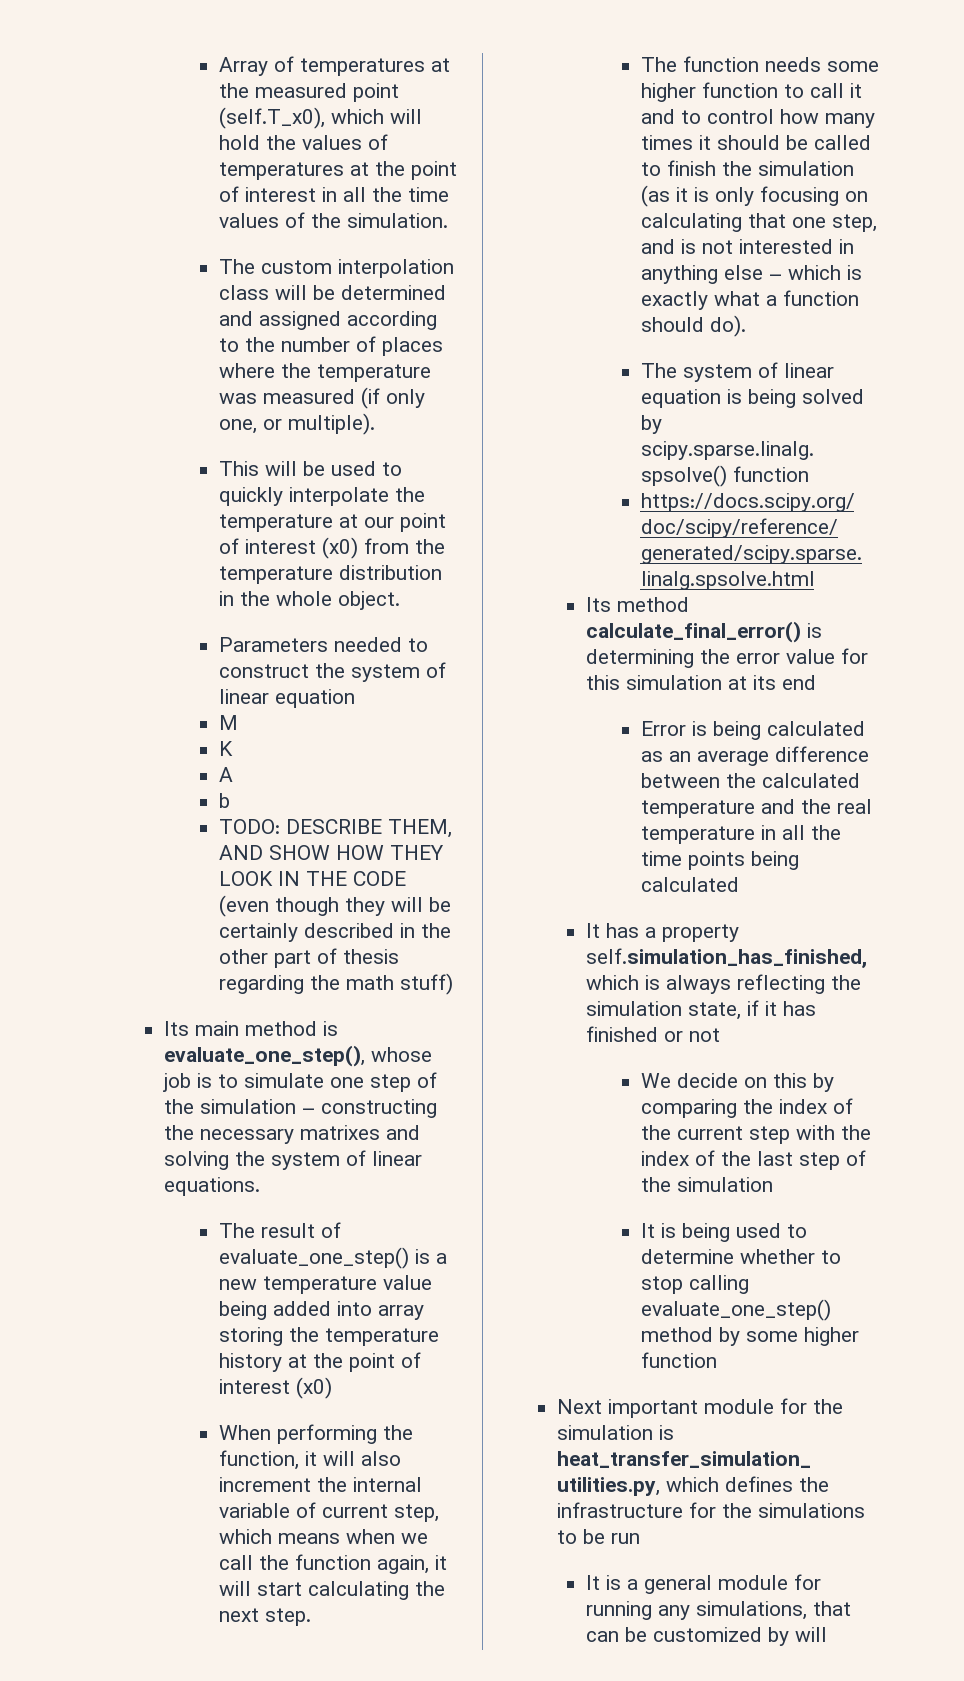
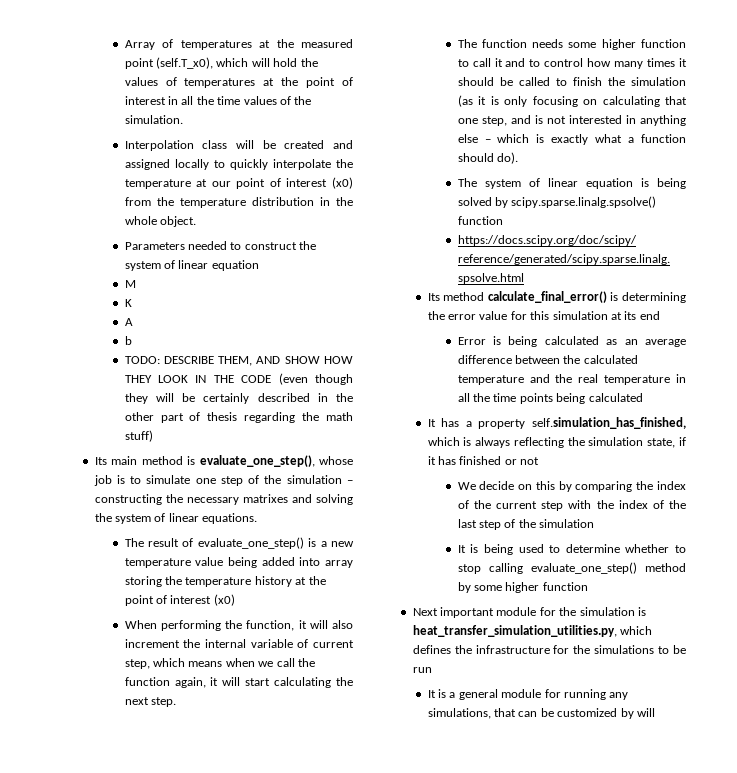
- The custom interpolation class will be determined and assigned according to the number of places where the temperature was measured (if only one, or multiple).
- This will be used to quickly interpolate the temperature at our point of interest (x0) from the temperature distribution in the whole object.
+ Interpolation class will be created and assigned locally to quickly interpolate the temperature at our point of interest (x0) from the temperature distribution in the whole object.

